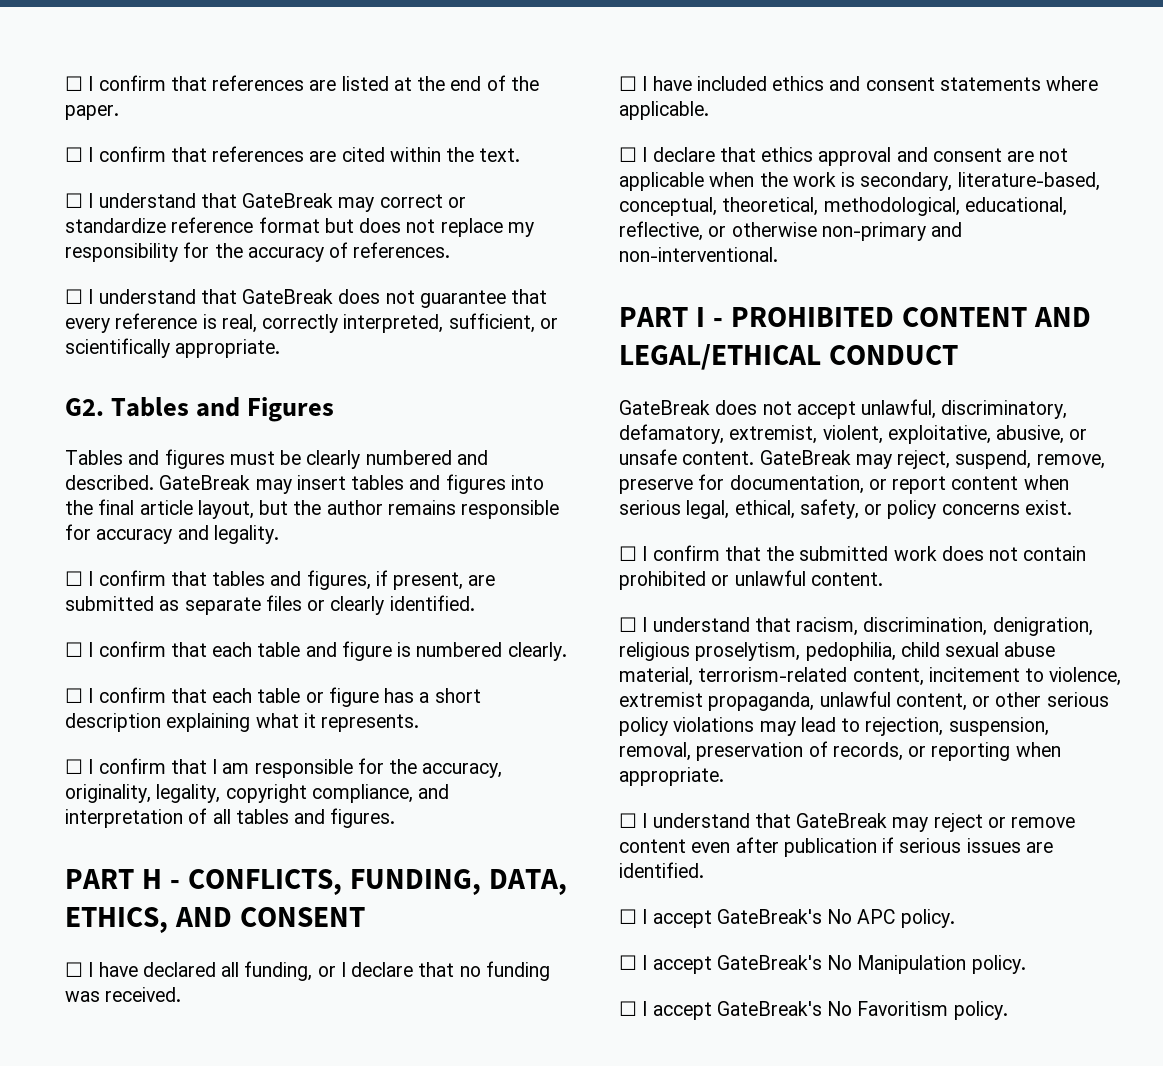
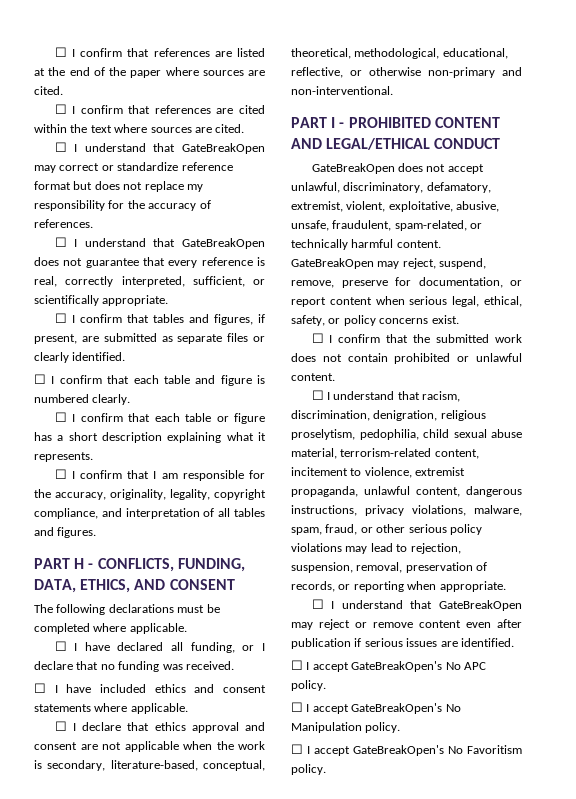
- ☐ I confirm that references are listed at the end of the paper.
+ ☐ I confirm that references are listed at the end of the paper where sources are cited.
- ☐ I confirm that references are cited within the text.
- ☐ I understand that GateBreak may correct or standardize reference format but does not replace my responsibility for the accuracy of references.
+ ☐ I confirm that references are cited within the text where sources are cited.
+ ☐ I understand that GateBreakOpen may correct or standardize reference format but does not replace my responsibility for the accuracy of references.
- ☐ I understand that GateBreak does not guarantee that every reference is real, correctly interpreted, sufficient, or scientifically appropriate.
+ ☐ I understand that GateBreakOpen does not guarantee that every reference is real, correctly interpreted, sufficient, or scientifically appropriate.
- G2. Tables and Figures
- Tables and figures must be clearly numbered and described. GateBreak may insert tables and figures into the final article layout, but the author remains responsible for accuracy and legality.
+ The following declarations must be completed where applicable.
- GateBreak does not accept unlawful, discriminatory, defamatory, extremist, violent, exploitative, abusive, or unsafe content. GateBreak may reject, suspend, remove, preserve for documentation, or report content when serious legal, ethical, safety, or policy concerns exist.
+ GateBreakOpen does not accept unlawful, discriminatory, defamatory, extremist, violent, exploitative, abusive, unsafe, fraudulent, spam-related, or technically harmful content. GateBreakOpen may reject, suspend, remove, preserve for documentation, or report content when serious legal, ethical, safety, or policy concerns exist.
- ☐ I understand that racism, discrimination, denigration, religious proselytism, pedophilia, child sexual abuse material, terrorism-related content, incitement to violence, extremist propaganda, unlawful content, or other serious policy violations may lead to rejection, suspension, removal, preservation of records, or reporting when appropriate.
+ ☐ I understand that racism, discrimination, denigration, religious proselytism, pedophilia, child sexual abuse material, terrorism-related content, incitement to violence, extremist propaganda, unlawful content, dangerous instructions, privacy violations, malware, spam, fraud, or other serious policy violations may lead to rejection, suspension, removal, preservation of records, or reporting when appropriate.
- ☐ I understand that GateBreak may reject or remove content even after publication if serious issues are identified.
+ ☐ I understand that GateBreakOpen may reject or remove content even after publication if serious issues are identified.
- ☐ I accept GateBreak's No APC policy.
+ ☐ I accept GateBreakOpen's No APC policy.
- ☐ I accept GateBreak's No Manipulation policy.
+ ☐ I accept GateBreakOpen's No Manipulation policy.
- ☐ I accept GateBreak's No Favoritism policy.
+ ☐ I accept GateBreakOpen's No Favoritism policy.

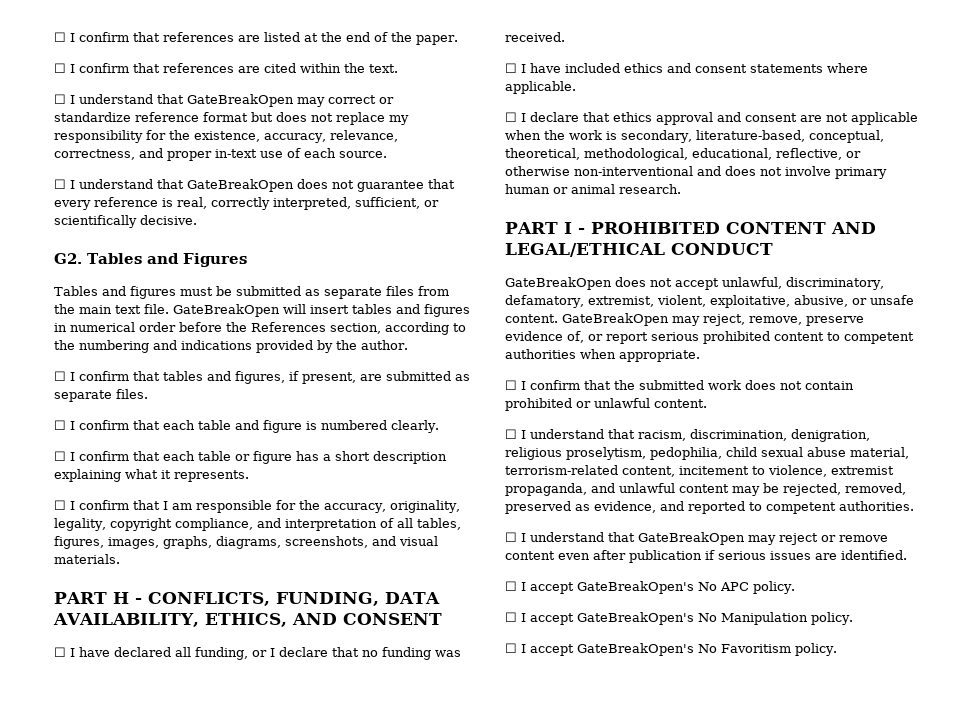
- ☐ I confirm that references are listed at the end of the paper where sources are cited.
+ ☐ I confirm that references are listed at the end of the paper.
- ☐ I confirm that references are cited within the text where sources are cited.
+ ☐ I confirm that references are cited within the text.
- ☐ I understand that GateBreakOpen may correct or standardize reference format but does not replace my responsibility for the accuracy of references.
+ ☐ I understand that GateBreakOpen may correct or standardize reference format but does not replace my responsibility for the existence, accuracy, relevance, correctness, and proper in-text use of each source.
- ☐ I understand that GateBreakOpen does not guarantee that every reference is real, correctly interpreted, sufficient, or scientifically appropriate.
+ ☐ I understand that GateBreakOpen does not guarantee that every reference is real, correctly interpreted, sufficient, or scientifically decisive.
+ G2. Tables and Figures
+ Tables and figures must be submitted as separate files from the main text file. GateBreakOpen will insert tables and figures in numerical order before the References section, according to the numbering and indications provided by the author.
- ☐ I confirm that tables and figures, if present, are submitted as separate files or clearly identified.
+ ☐ I confirm that tables and figures, if present, are submitted as separate files.
- ☐ I confirm that I am responsible for the accuracy, originality, legality, copyright compliance, and interpretation of all tables and figures.
+ ☐ I confirm that I am responsible for the accuracy, originality, legality, copyright compliance, and interpretation of all tables, figures, images, graphs, diagrams, screenshots, and visual materials.
- PART H - CONFLICTS, FUNDING, DATA, ETHICS, AND CONSENT
+ PART H - CONFLICTS, FUNDING, DATA AVAILABILITY, ETHICS, AND CONSENT
- The following declarations must be completed where applicable.
- ☐ I declare that ethics approval and consent are not applicable when the work is secondary, literature-based, conceptual, theoretical, methodological, educational, reflective, or otherwise non-primary and non-interventional.
+ ☐ I declare that ethics approval and consent are not applicable when the work is secondary, literature-based, conceptual, theoretical, methodological, educational, reflective, or otherwise non-interventional and does not involve primary human or animal research.
- GateBreakOpen does not accept unlawful, discriminatory, defamatory, extremist, violent, exploitative, abusive, unsafe, fraudulent, spam-related, or technically harmful content.
+ GateBreakOpen does not accept unlawful, discriminatory, defamatory, extremist, violent, exploitative, abusive, or unsafe content.
- GateBreakOpen may reject, suspend, remove, preserve for documentation, or report content when serious legal, ethical, safety, or policy concerns exist.
+ GateBreakOpen may reject, remove, preserve evidence of, or report serious prohibited content to competent authorities when appropriate.
- ☐ I understand that racism, discrimination, denigration, religious proselytism, pedophilia, child sexual abuse material, terrorism-related content, incitement to violence, extremist propaganda, unlawful content, dangerous instructions, privacy violations, malware, spam, fraud, or other serious policy violations may lead to rejection, suspension, removal, preservation of records, or reporting when appropriate.
+ ☐ I understand that racism, discrimination, denigration, religious proselytism, pedophilia, child sexual abuse material, terrorism-related content, incitement to violence, extremist propaganda, and unlawful content may be rejected, removed, preserved as evidence, and reported to competent authorities.

